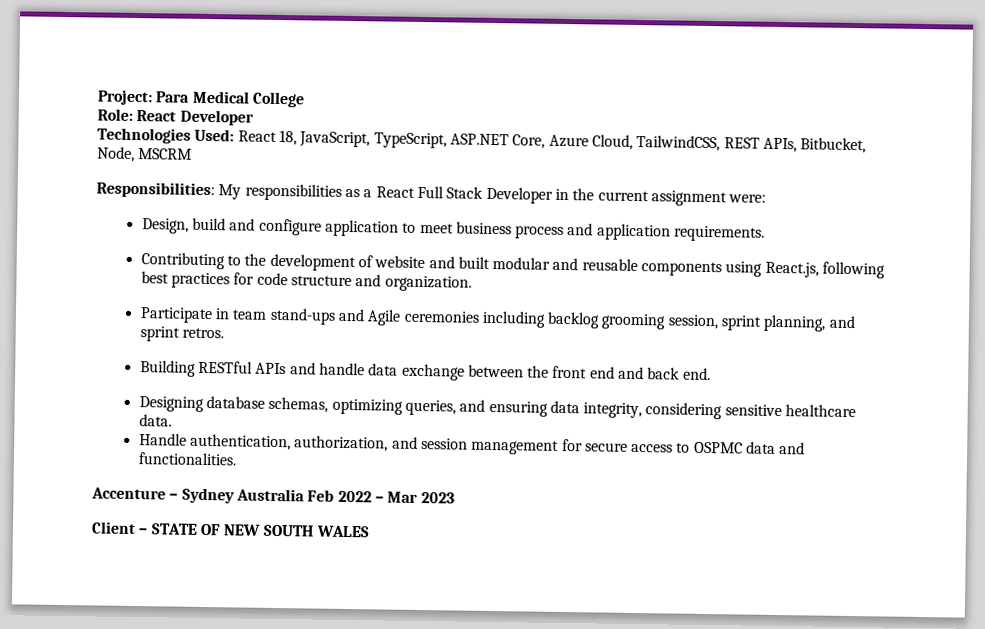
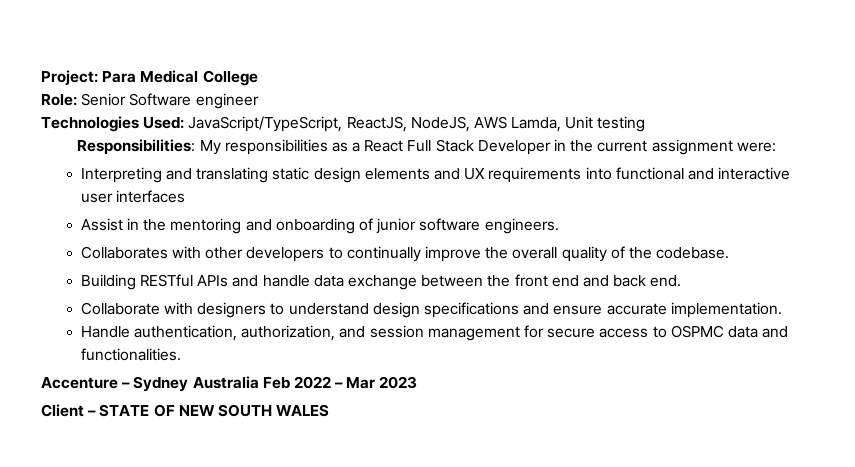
- Role: React Developer
+ Role: Senior Software engineer
- Technologies Used: React 18, JavaScript, TypeScript, ASP.NET Core, Azure Cloud, TailwindCSS, REST APIs, Bitbucket, Node, MSCRM
+ Technologies Used: JavaScript/TypeScript, ReactJS, NodeJS, AWS Lamda, Unit testing
- Design, build and configure application to meet business process and application requirements.
- Contributing to the development of website and built modular and reusable components using React.js, following best practices for code structure and organization.
- Participate in team stand-ups and Agile ceremonies including backlog grooming session, sprint planning, and sprint retros.
+ Interpreting and translating static design elements and UX requirements into functional and interactive user interfaces
+ Assist in the mentoring and onboarding of junior software engineers.
+ Collaborates with other developers to continually improve the overall quality of the codebase.
- Designing database schemas, optimizing queries, and ensuring data integrity, considering sensitive healthcare data.
+ Collaborate with designers to understand design specifications and ensure accurate implementation.

